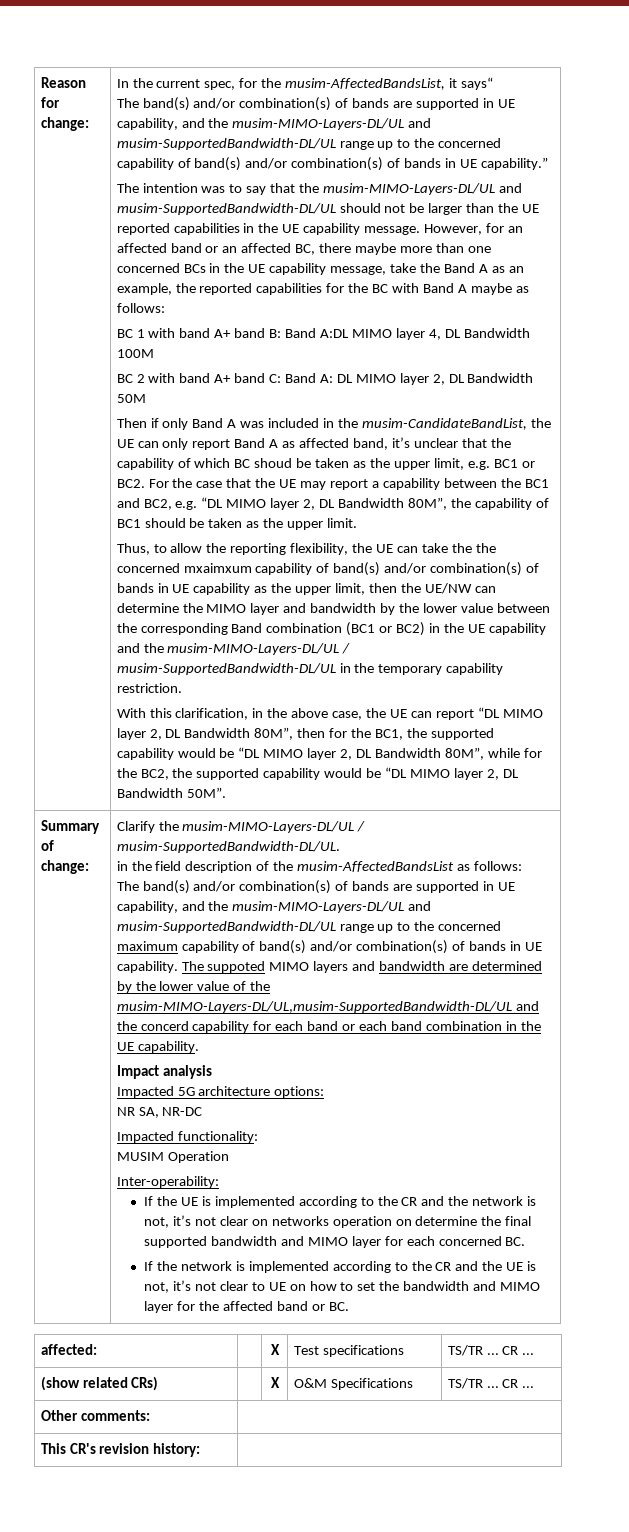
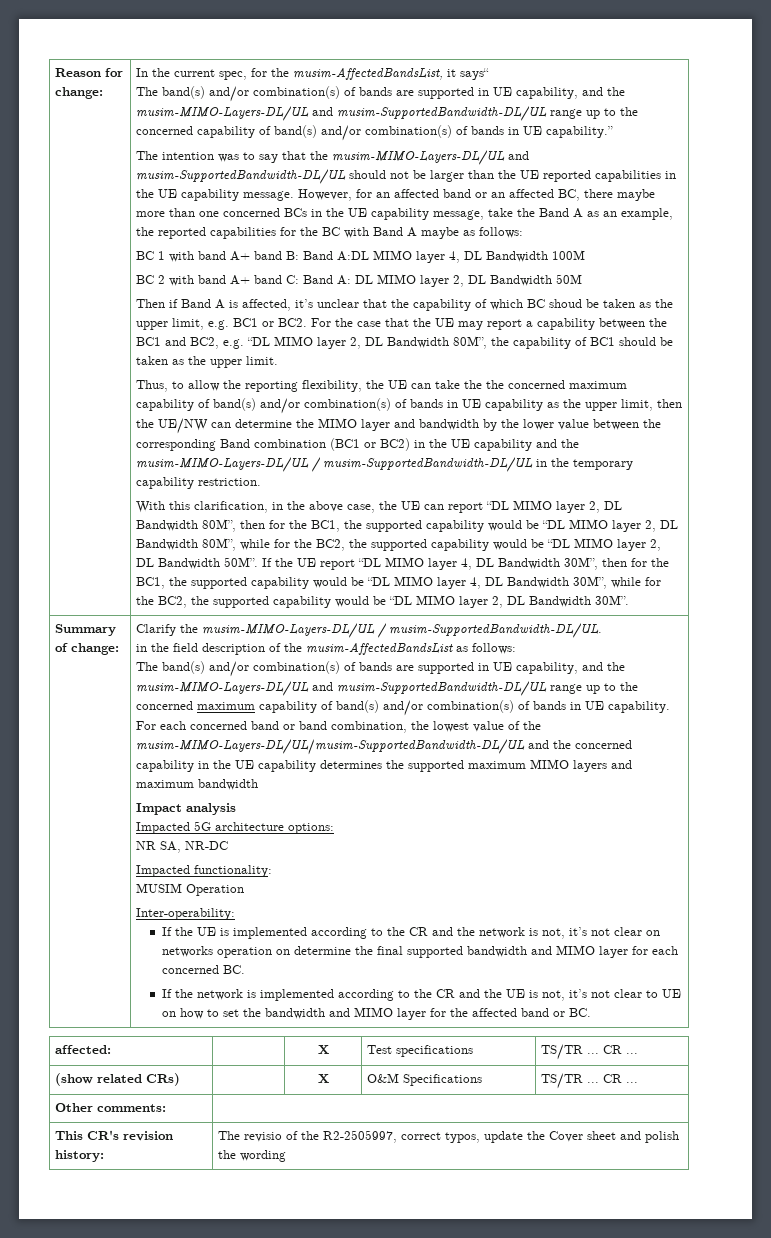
- Then if only Band A was included in the musim-CandidateBandList, the UE can only report Band A as affected band, it’s unclear that the capability of which BC shoud be taken as the upper limit, e.g. BC1 or BC2. For the case that the UE may report a capability between the BC1 and BC2, e.g. “DL MIMO layer 2, DL Bandwidth 80M”, the capability of BC1 should be taken as the upper limit.
+ Then if Band A is affected, it’s unclear that the capability of which BC shoud be taken as the upper limit, e.g. BC1 or BC2. For the case that the UE may report a capability between the BC1 and BC2, e.g. “DL MIMO layer 2, DL Bandwidth 80M”, the capability of BC1 should be taken as the upper limit.
- Thus, to allow the reporting flexibility, the UE can take the the concerned mxaimxum capability of band(s) and/or combination(s) of bands in UE capability as the upper limit, then the UE/NW can determine the MIMO layer and bandwidth by the lower value between the corresponding Band combination (BC1 or BC2) in the UE capability and the musim-MIMO-Layers-DL/UL / musim-SupportedBandwidth-DL/UL in the temporary capability restriction.
+ Thus, to allow the reporting flexibility, the UE can take the the concerned maximum capability of band(s) and/or combination(s) of bands in UE capability as the upper limit, then the UE/NW can determine the MIMO layer and bandwidth by the lower value between the corresponding Band combination (BC1 or BC2) in the UE capability and the musim-MIMO-Layers-DL/UL / musim-SupportedBandwidth-DL/UL in the temporary capability restriction.
+ If the UE report “DL MIMO layer 4, DL Bandwidth 30M”, then for the BC1, the supported capability would be “DL MIMO layer 4, DL Bandwidth 30M”, while for the BC2, the supported capability would be “DL MIMO layer 2, DL Bandwidth 30M”.
- The suppoted MIMO layers and bandwidth are determined by the lower value of the musim-MIMO-Layers-DL/UL,musim-SupportedBandwidth-DL/UL and the concerd capability for each band or each band combination in the UE capability.
+ For each concerned band or band combination, the lowest value of the musim-MIMO-Layers-DL/UL/musim-SupportedBandwidth-DL/UL and the concerned capability in the UE capability determines the supported maximum MIMO layers and maximum bandwidth
- This CR's revision history: |
+ This CR's revision history: | The revisio of the R2-2505997, correct typos, update the Cover sheet and polish the wording

